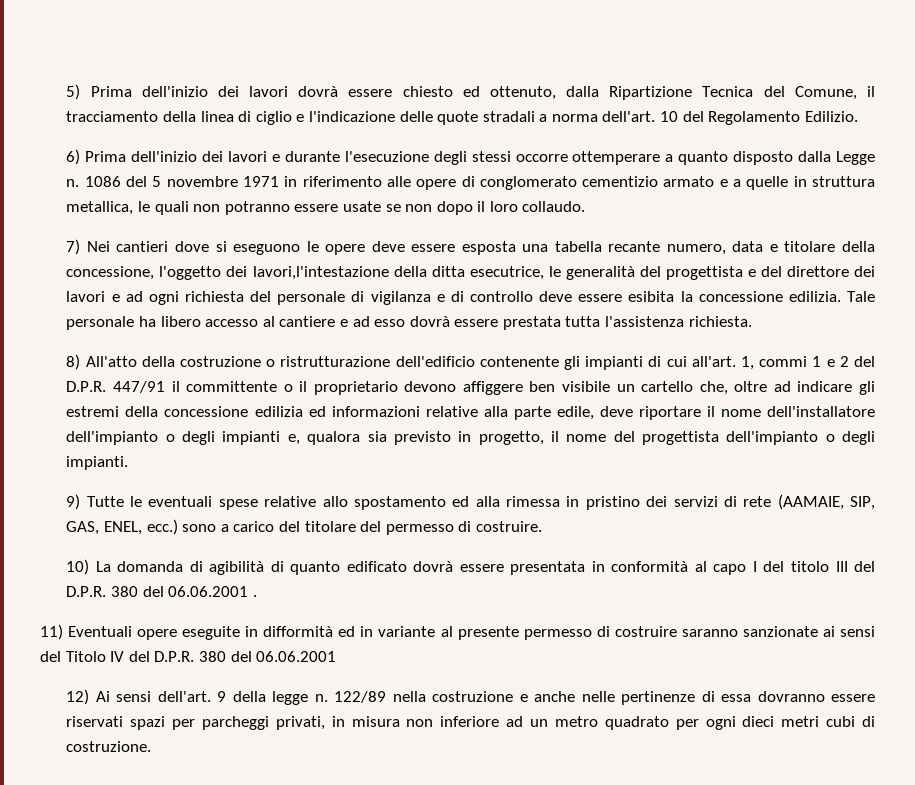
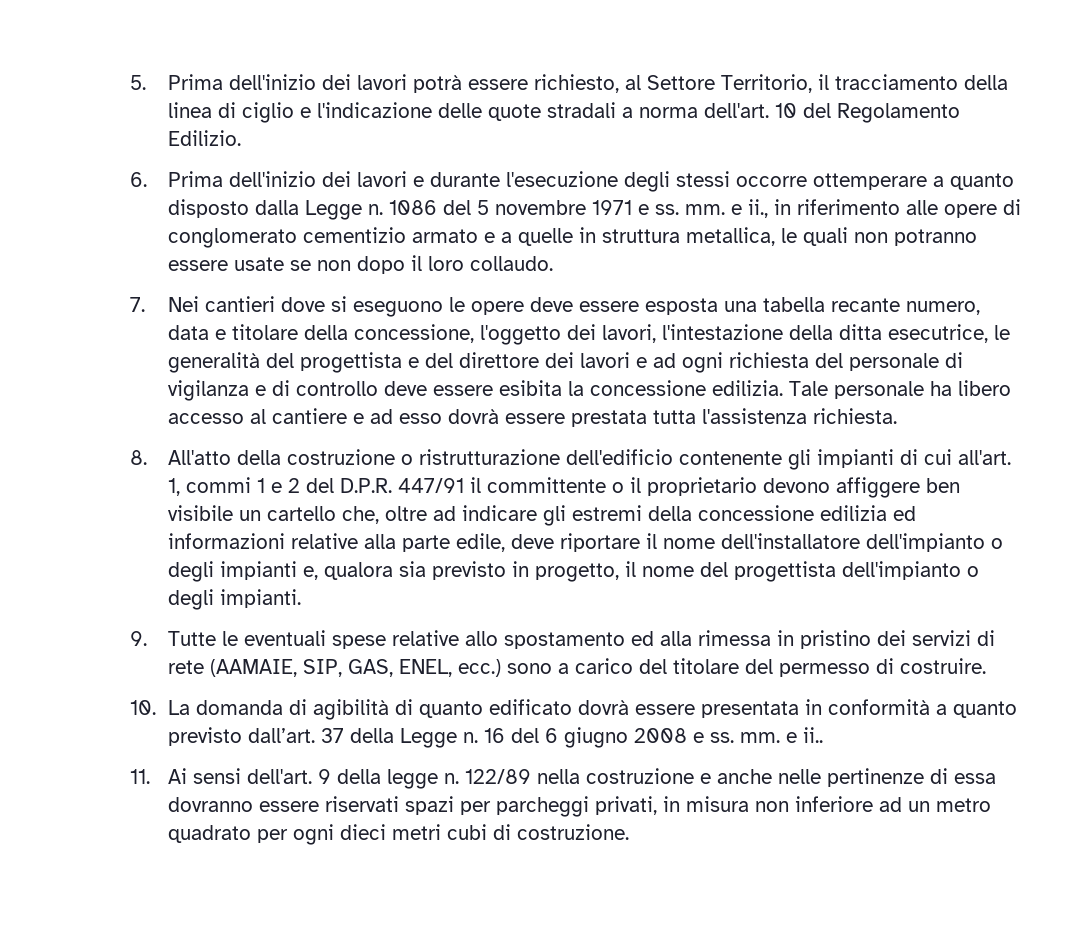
- 5) Prima dell'inizio dei lavori dovrà essere chiesto ed ottenuto, dalla Ripartizione Tecnica del Comune, il tracciamento della linea di ciglio e l'indicazione delle quote stradali a norma dell'art.
+ 5. Prima dell'inizio dei lavori potrà essere richiesto, al Settore Territorio, il tracciamento della linea di ciglio e l'indicazione delle quote stradali a norma dell'art.
- 6) Prima dell'inizio dei lavori e durante l'esecuzione degli stessi occorre ottemperare a quanto disposto dalla Legge n.
+ 6. Prima dell'inizio dei lavori e durante l'esecuzione degli stessi occorre ottemperare a quanto disposto dalla Legge n.
- 1086 del 5 novembre 1971 in riferimento alle opere di conglomerato cementizio armato e a quelle in struttura metallica, le quali non potranno essere usate se non dopo il loro collaudo.
+ 1086 del 5 novembre 1971 e ss. mm. e ii., in riferimento alle opere di conglomerato cementizio armato e a quelle in struttura metallica, le quali non potranno essere usate se non dopo il loro collaudo.
- 7) Nei cantieri dove si eseguono le opere deve essere esposta una tabella recante numero, data e titolare della concessione, l'oggetto dei lavori,l'intestazione della ditta esecutrice, le generalità del progettista e del direttore dei lavori e ad ogni richiesta del personale di vigilanza e di controllo deve essere esibita la concessione edilizia.
+ 7. Nei cantieri dove si eseguono le opere deve essere esposta una tabella recante numero, data e titolare della concessione, l'oggetto dei lavori, l'intestazione della ditta esecutrice, le generalità del progettista e del direttore dei lavori e ad ogni richiesta del personale di vigilanza e di controllo deve essere esibita la concessione edilizia.
- 8) All'atto della costruzione o ristrutturazione dell'edificio contenente gli impianti di cui all'art.
+ 8. All'atto della costruzione o ristrutturazione dell'edificio contenente gli impianti di cui all'art.
- 9) Tutte le eventuali spese relative allo spostamento ed alla rimessa in pristino dei servizi di rete (AAMAIE, SIP, GAS, ENEL, ecc.) sono a carico del titolare del permesso di costruire.
+ 9. Tutte le eventuali spese relative allo spostamento ed alla rimessa in pristino dei servizi di rete (AAMAIE, SIP, GAS, ENEL, ecc.) sono a carico del titolare del permesso di costruire.
- 10) La domanda di agibilità di quanto edificato dovrà essere presentata in conformità al capo I del titolo III del D.P.R. 380 del 06.06.2001 .
- 11) Eventuali opere eseguite in difformità ed in variante al presente permesso di costruire saranno sanzionate ai sensi del Titolo IV del D.P.R. 380 del 06.06.2001
- 12) Ai sensi dell'art.
+ 10. La domanda di agibilità di quanto edificato dovrà essere presentata in conformità a quanto previsto dall’art. 37 della Legge n. 16 del 6 giugno 2008 e ss. mm. e ii..
+ 11. Ai sensi dell'art.

